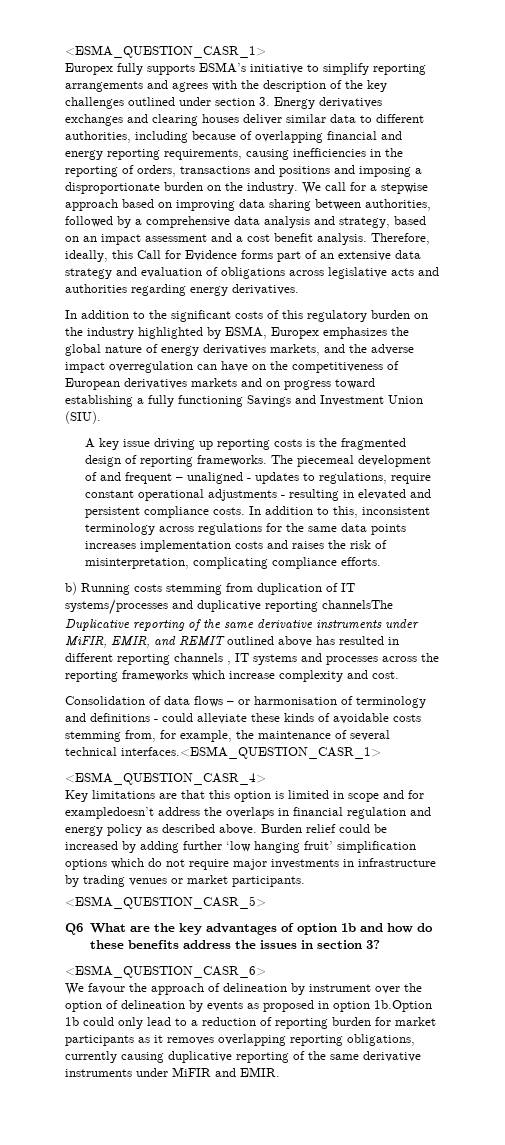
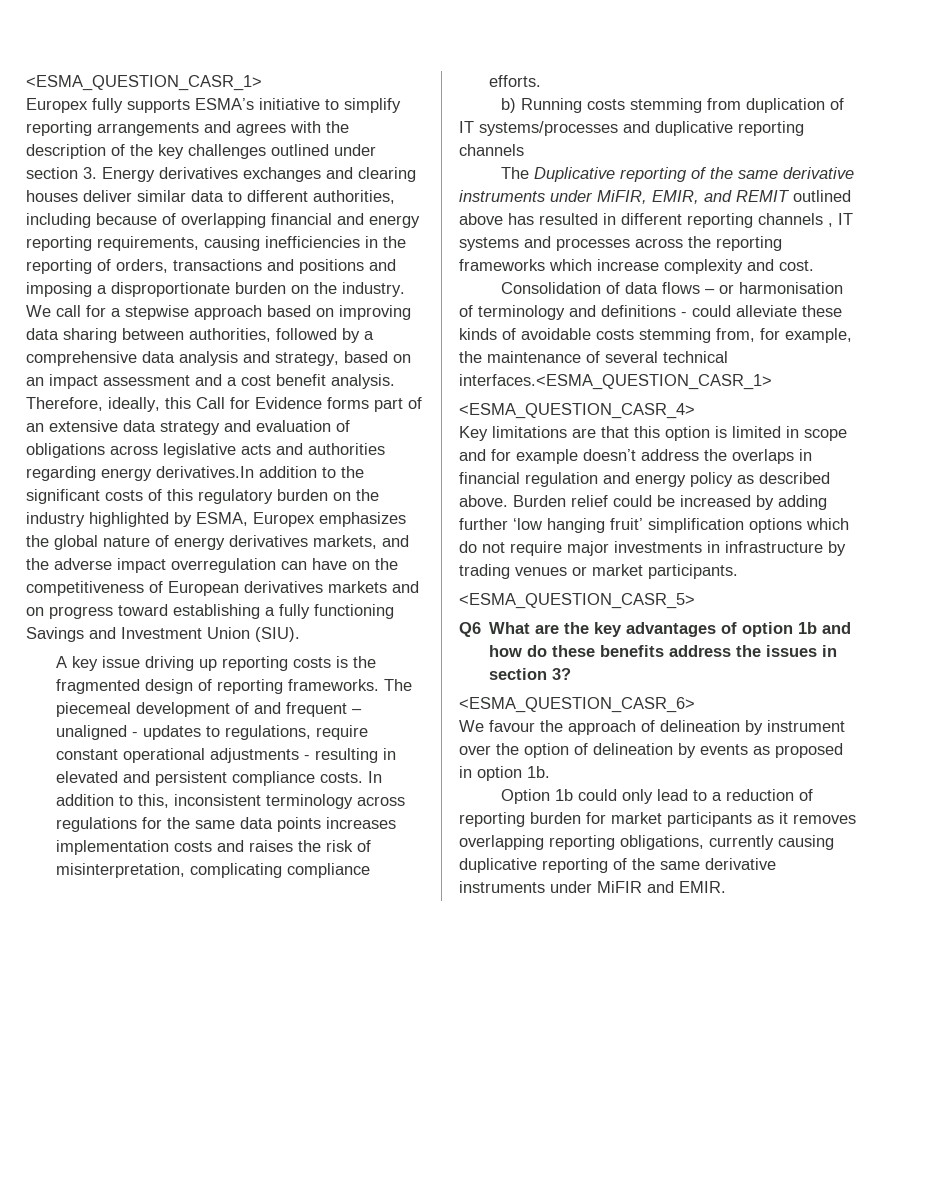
- Therefore, ideally, this Call for Evidence forms part of an extensive data strategy and evaluation of obligations across legislative acts and authorities regarding energy derivatives.
- In addition to the significant costs of this regulatory burden on the industry highlighted by ESMA, Europex emphasizes the global nature of energy derivatives markets, and the adverse impact overregulation can have on the competitiveness of European derivatives markets and on progress toward establishing a fully functioning Savings and Investment Union (SIU).
+ Therefore, ideally, this Call for Evidence forms part of an extensive data strategy and evaluation of obligations across legislative acts and authorities regarding energy derivatives.In addition to the significant costs of this regulatory burden on the industry highlighted by ESMA, Europex emphasizes the global nature of energy derivatives markets, and the adverse impact overregulation can have on the competitiveness of European derivatives markets and on progress toward establishing a fully functioning Savings and Investment Union (SIU).
- b) Running costs stemming from duplication of IT systems/processes and duplicative reporting channelsThe Duplicative reporting of the same derivative instruments under MiFIR, EMIR, and REMIT outlined above has resulted in different reporting channels , IT systems and processes across the reporting frameworks which increase complexity and cost.
+ b) Running costs stemming from duplication of IT systems/processes and duplicative reporting channels
+ The Duplicative reporting of the same derivative instruments under MiFIR, EMIR, and REMIT outlined above has resulted in different reporting channels , IT systems and processes across the reporting frameworks which increase complexity and cost.
- Key limitations are that this option is limited in scope and for exampledoesn’t address the overlaps in financial regulation and energy policy as described above.
+ Key limitations are that this option is limited in scope and for example doesn’t address the overlaps in financial regulation and energy policy as described above.
- We favour the approach of delineation by instrument over the option of delineation by events as proposed in option 1b.Option 1b could only lead to a reduction of reporting burden for market participants as it removes overlapping reporting obligations, currently causing duplicative reporting of the same derivative instruments under MiFIR and EMIR.
+ We favour the approach of delineation by instrument over the option of delineation by events as proposed in option 1b.
+ Option 1b could only lead to a reduction of reporting burden for market participants as it removes overlapping reporting obligations, currently causing duplicative reporting of the same derivative instruments under MiFIR and EMIR.

